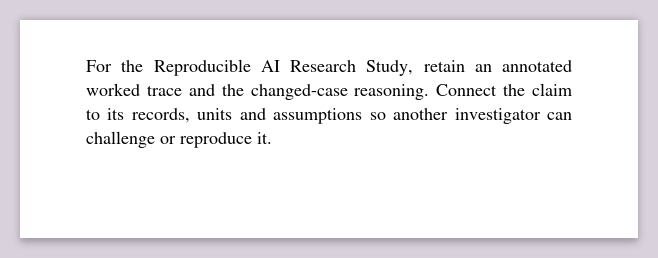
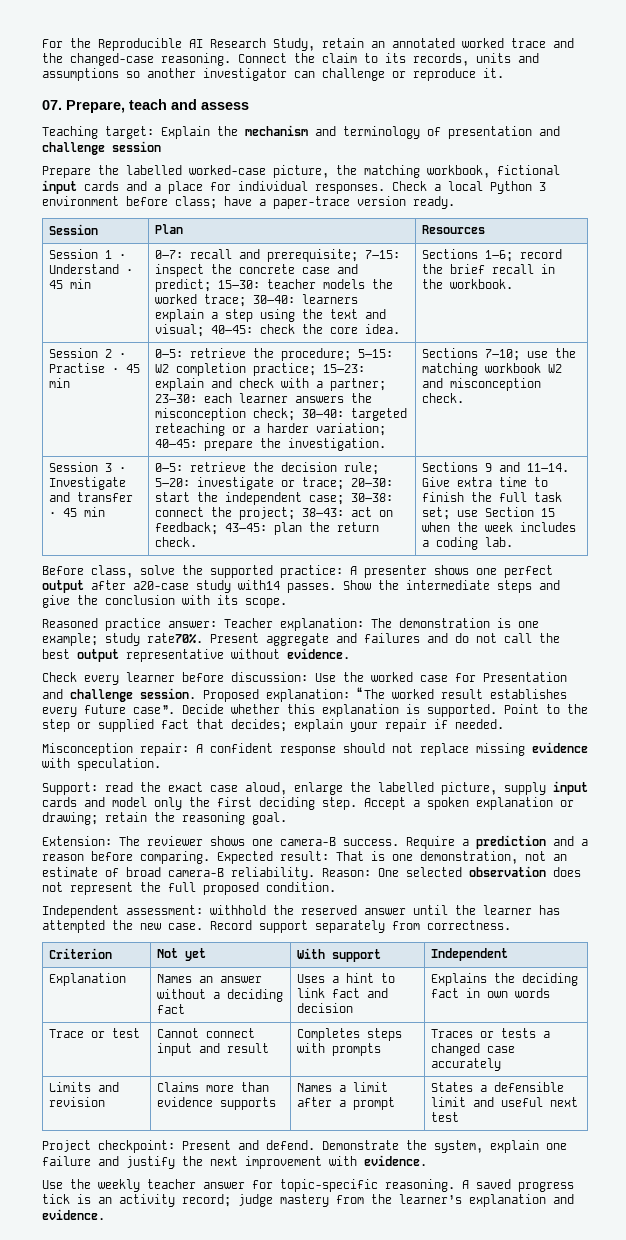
+ 07. Prepare, teach and assess
+ Teaching target: Explain the mechanism and terminology of presentation and challenge session
+ Prepare the labelled worked-case picture, the matching workbook, fictional input cards and a place for individual responses. Check a local Python 3 environment before class; have a paper-trace version ready.
+ Session | Plan | Resources
+ Session 1 · Understand · 45 min | 0–7: recall and prerequisite; 7–15: inspect the concrete case and predict; 15–30: teacher models the worked trace; 30–40: learners explain a step using the text and visual; 40–45: check the core idea. | Sections 1–6; record the brief recall in the workbook.
+ Session 2 · Practise · 45 min | 0–5: retrieve the procedure; 5–15: W2 completion practice; 15–23: explain and check with a partner; 23–30: each learner answers the misconception check; 30–40: targeted reteaching or a harder variation; 40–45: prepare the investigation. | Sections 7–10; use the matching workbook W2 and misconception check.
+ Session 3 · Investigate and transfer · 45 min | 0–5: retrieve the decision rule; 5–20: investigate or trace; 20–30: start the independent case; 30–38: connect the project; 38–43: act on feedback; 43–45: plan the return check. | Sections 9 and 11–14. Give extra time to finish the full task set; use Section 15 when the week includes a coding lab.
+ Before class, solve the supported practice: A presenter shows one perfect output after a20-case study with14 passes. Show the intermediate steps and give the conclusion with its scope.
+ Reasoned practice answer: Teacher explanation: The demonstration is one example; study rate70%. Present aggregate and failures and do not call the best output representative without evidence.
+ Check every learner before discussion: Use the worked case for Presentation and challenge session. Proposed explanation: “The worked result establishes every future case”. Decide whether this explanation is supported. Point to the step or supplied fact that decides; explain your repair if needed.
+ Misconception repair: A confident response should not replace missing evidence with speculation.
+ Support: read the exact case aloud, enlarge the labelled picture, supply input cards and model only the first deciding step. Accept a spoken explanation or drawing; retain the reasoning goal.
+ Extension: The reviewer shows one camera-B success. Require a prediction and a reason before comparing. Expected result: That is one demonstration, not an estimate of broad camera-B reliability. Reason: One selected observation does not represent the full proposed condition.
+ Independent assessment: withhold the reserved answer until the learner has attempted the new case. Record support separately from correctness.
+ Criterion | Not yet | With support | Independent
+ Explanation | Names an answer without a deciding fact | Uses a hint to link fact and decision | Explains the deciding fact in own words
+ Trace or test | Cannot connect input and result | Completes steps with prompts | Traces or tests a changed case accurately
+ Limits and revision | Claims more than evidence supports | Names a limit after a prompt | States a defensible limit and useful next test
+ Project checkpoint: Present and defend. Demonstrate the system, explain one failure and justify the next improvement with evidence.
+ Use the weekly teacher answer for topic-specific reasoning. A saved progress tick is an activity record; judge mastery from the learner’s explanation and evidence.

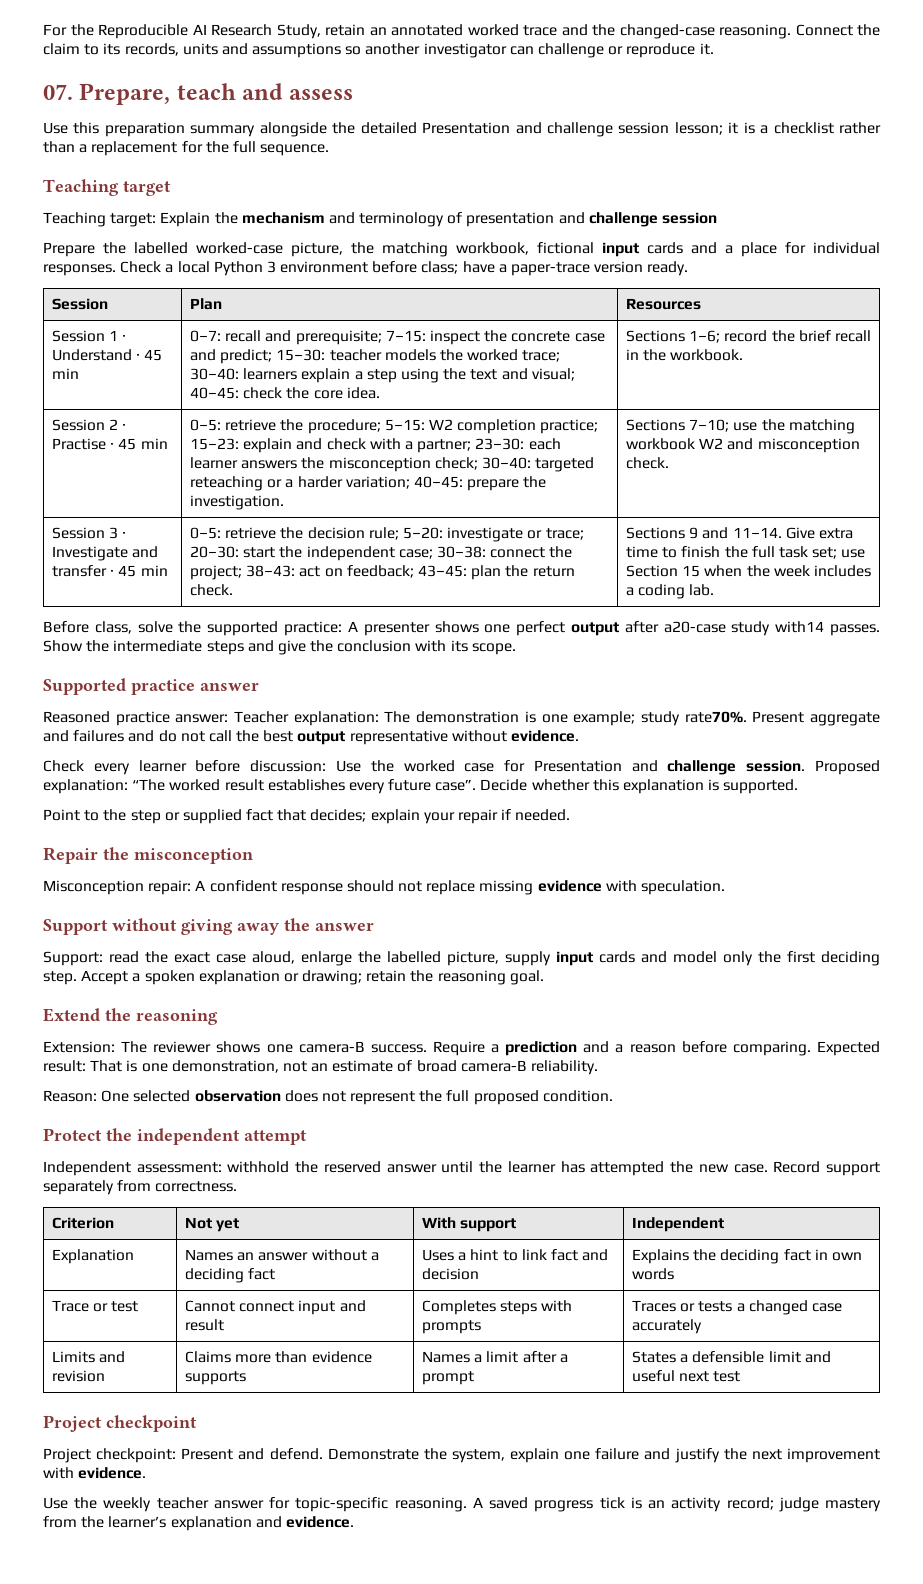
+ Use this preparation summary alongside the detailed Presentation and challenge session lesson; it is a checklist rather than a replacement for the full sequence.
+ Teaching target
+ Supported practice answer
- Decide whether this explanation is supported. Point to the step or supplied fact that decides; explain your repair if needed.
+ Decide whether this explanation is supported.
+ Point to the step or supplied fact that decides; explain your repair if needed.
+ Repair the misconception
+ Support without giving away the answer
+ Extend the reasoning
- Expected result: That is one demonstration, not an estimate of broad camera-B reliability. Reason: One selected observation does not represent the full proposed condition.
+ Expected result: That is one demonstration, not an estimate of broad camera-B reliability.
+ Reason: One selected observation does not represent the full proposed condition.
+ Protect the independent attempt
+ Project checkpoint

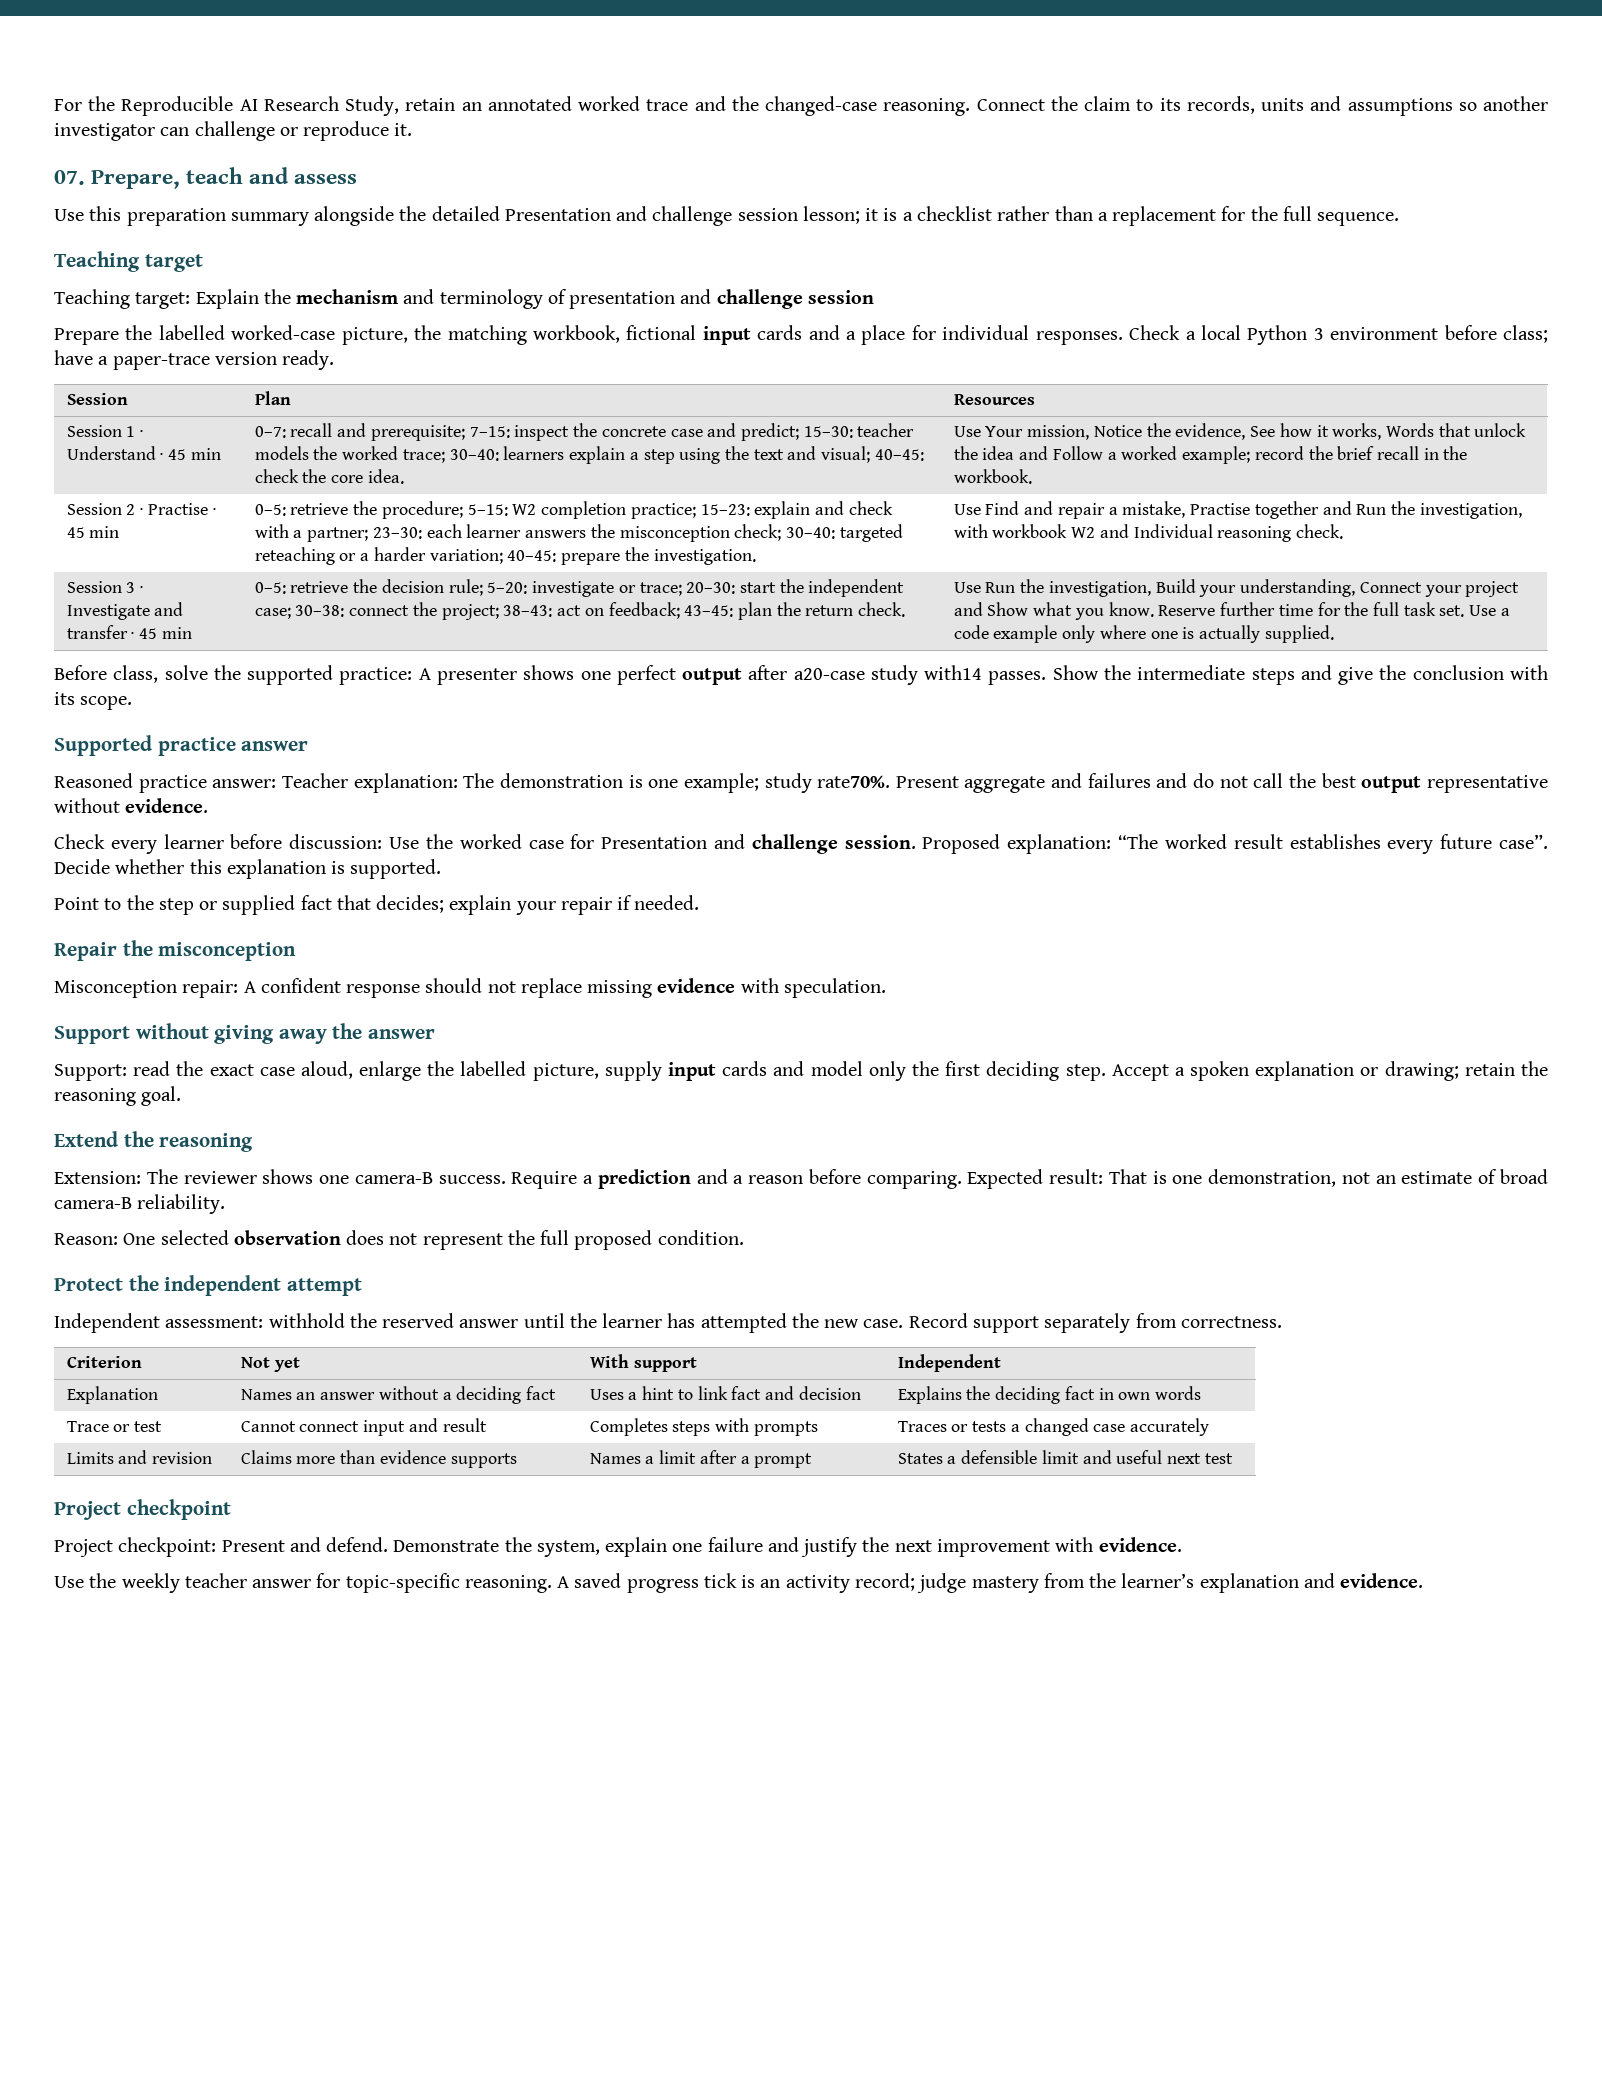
- Sections 1–6; record the brief recall in the workbook.
+ Use Your mission, Notice the evidence, See how it works, Words that unlock the idea and Follow a worked example; record the brief recall in the workbook.
- Sections 7–10; use the matching workbook W2 and misconception check.
+ Use Find and repair a mistake, Practise together and Run the investigation, with workbook W2 and Individual reasoning check.
- Sections 9 and 11–14. Give extra time to finish the full task set; use Section 15 when the week includes a coding lab.
+ Use Run the investigation, Build your understanding, Connect your project and Show what you know. Reserve further time for the full task set. Use a code example only where one is actually supplied.

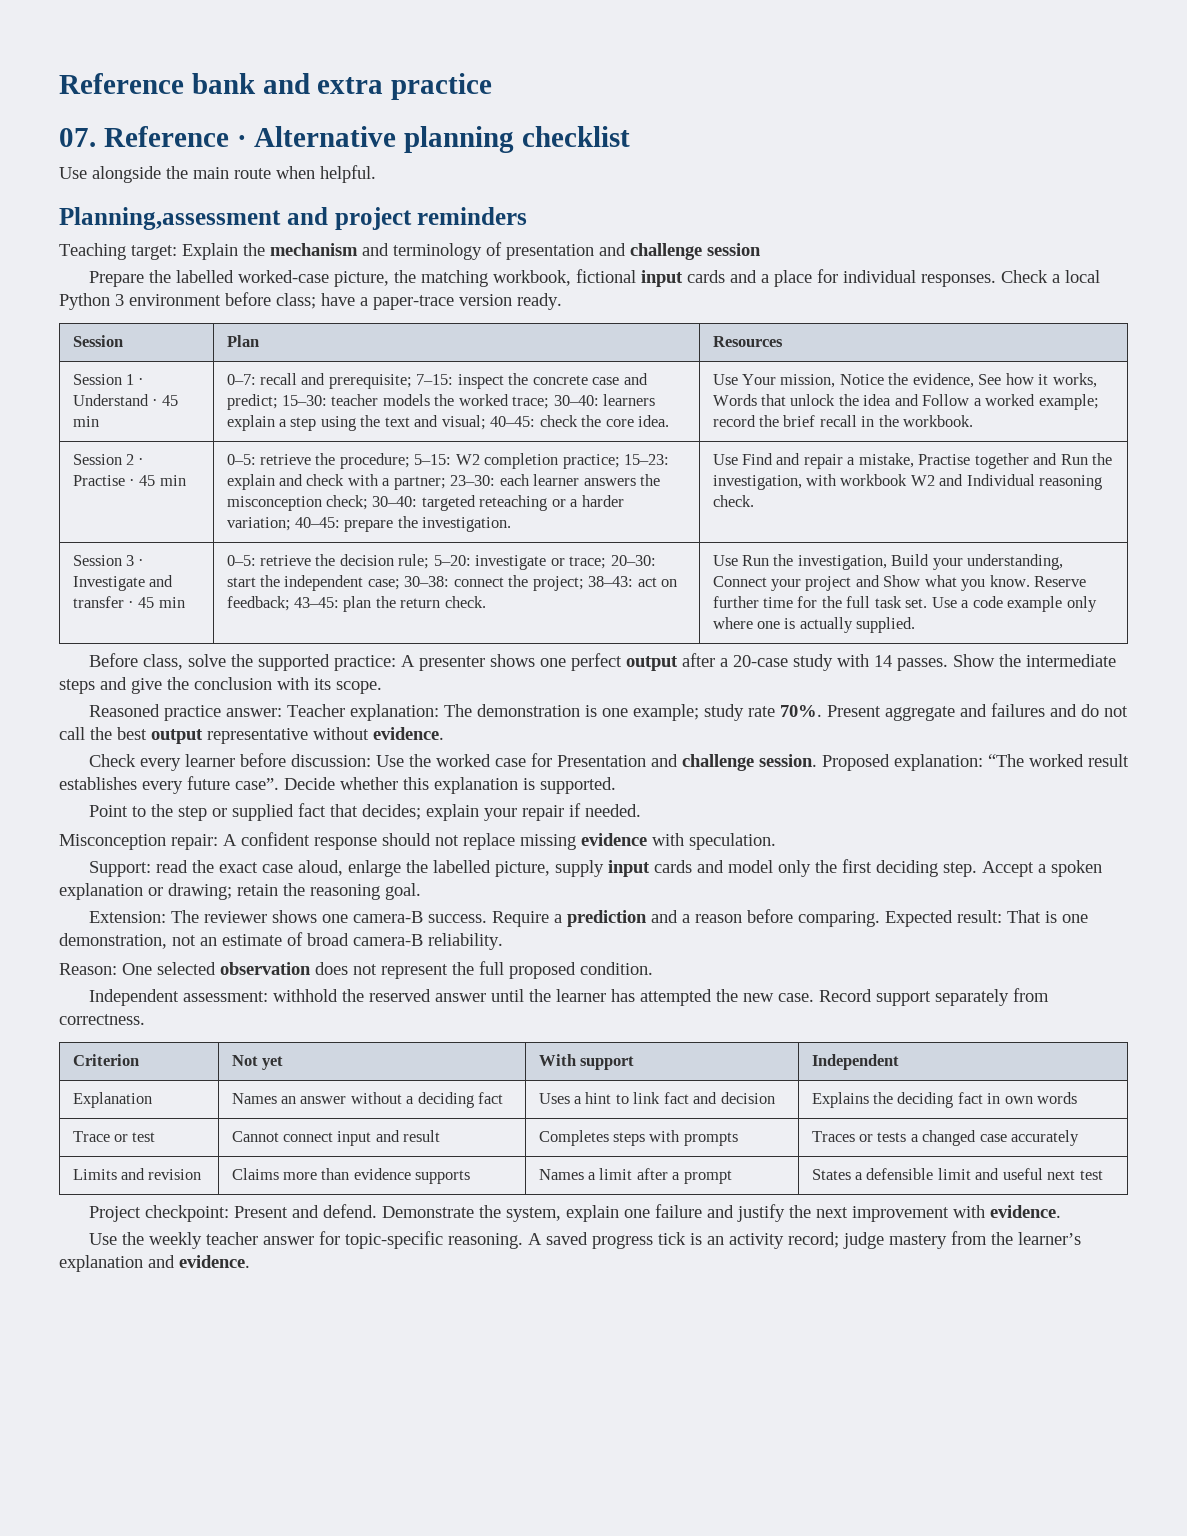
- For the Reproducible AI Research Study, retain an annotated worked trace and the changed-case reasoning. Connect the claim to its records, units and assumptions so another investigator can challenge or reproduce it.
- 07. Prepare, teach and assess
- Use this preparation summary alongside the detailed Presentation and challenge session lesson; it is a checklist rather than a replacement for the full sequence.
- Teaching target
+ Reference bank and extra practice
+ 07. Reference · Alternative planning checklist
+ Use alongside the main route when helpful.
+ Planning,assessment and project reminders
- Before class, solve the supported practice: A presenter shows one perfect output after a20-case study with14 passes.
+ Before class, solve the supported practice: A presenter shows one perfect output after a 20-case study with 14 passes.
- Supported practice answer
- Reasoned practice answer: Teacher explanation: The demonstration is one example; study rate70%.
+ Reasoned practice answer: Teacher explanation: The demonstration is one example; study rate 70%.
- Repair the misconception
- Support without giving away the answer
- Extend the reasoning
- Protect the independent attempt
- Project checkpoint

